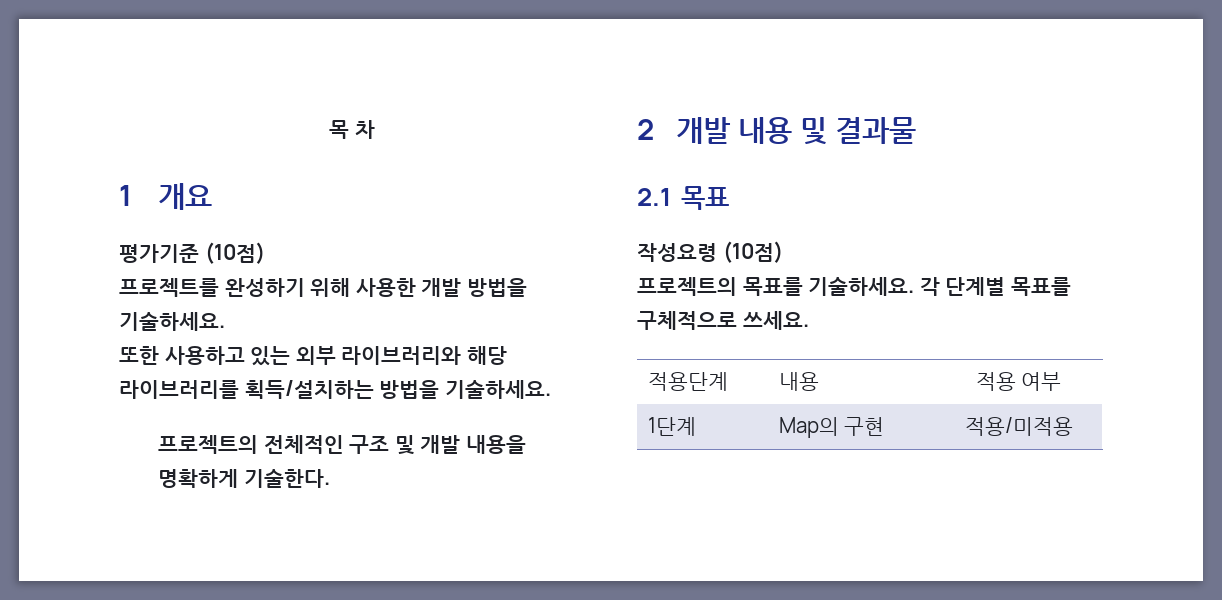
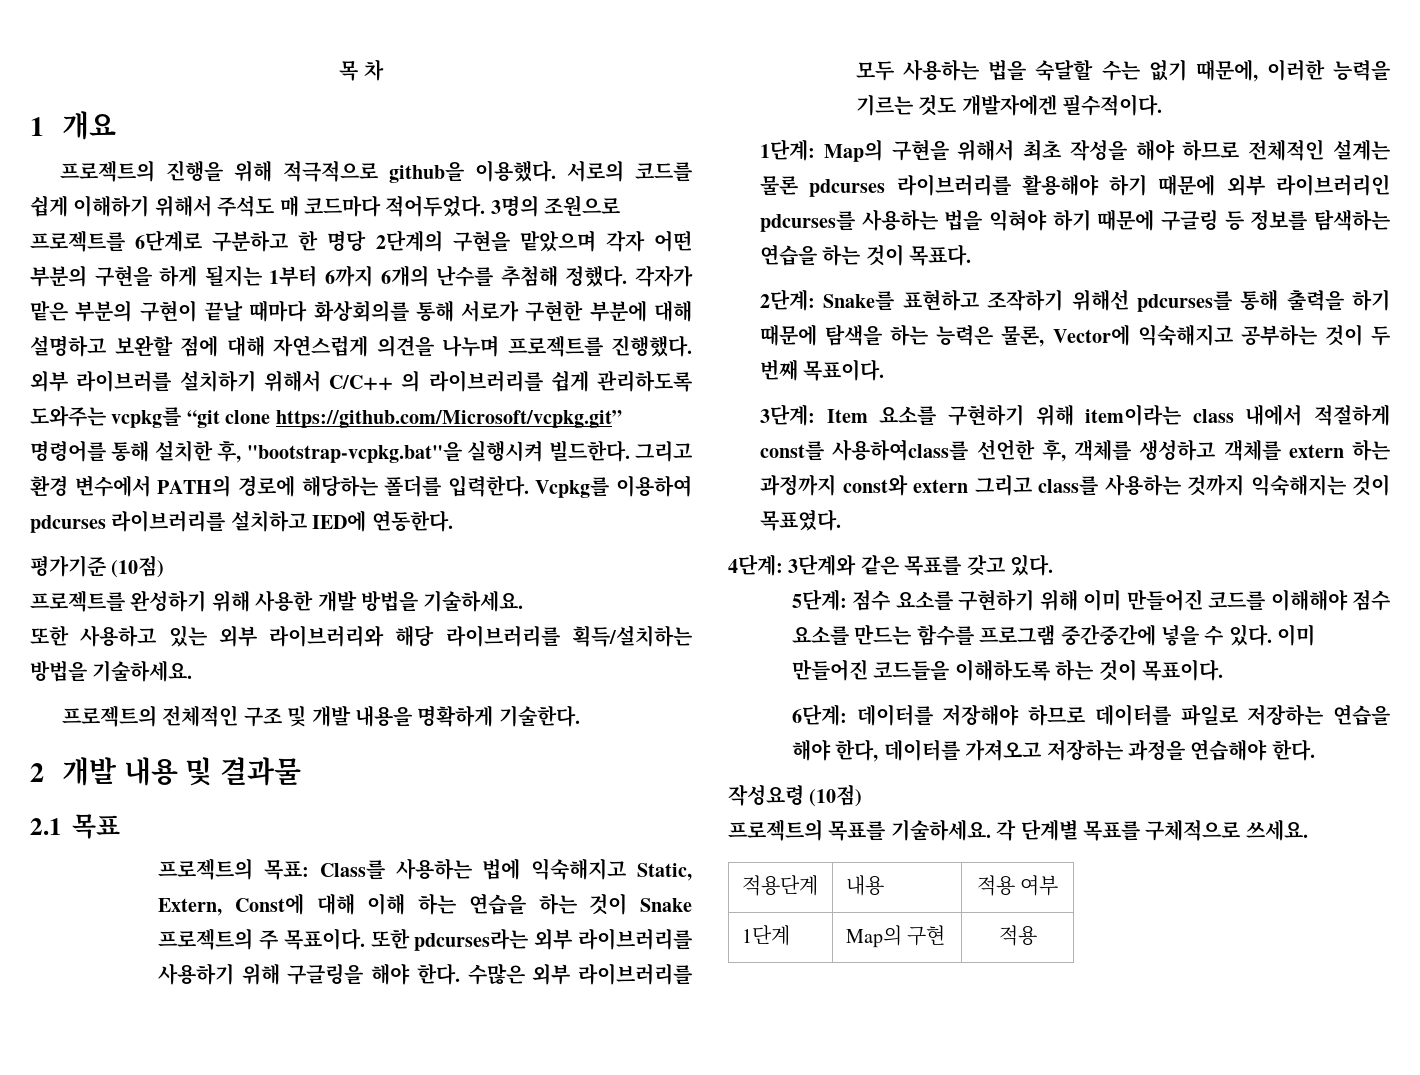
+ 프로젝트의 진행을 위해 적극적으로 github을 이용했다. 서로의 코드를 쉽게 이해하기 위해서 주석도 매 코드마다 적어두었다. 3명의 조원으로 프로젝트를 6단계로 구분하고 한 명당 2단계의 구현을 맡았으며 각자 어떤 부분의 구현을 하게 될지는 1부터 6까지 6개의 난수를 추첨해 정했다. 각자가 맡은 부분의 구현이 끝날 때마다 화상회의를 통해 서로가 구현한 부분에 대해 설명하고 보완할 점에 대해 자연스럽게 의견을 나누며 프로젝트를 진행했다. 외부 라이브러를 설치하기 위해서 C/C++ 의 라이브러리를 쉽게 관리하도록 도와주는 vcpkg를 “git clone https://github.com/Microsoft/vcpkg.git” 명령어를 통해 설치한 후, "bootstrap-vcpkg.bat"을 실행시켜 빌드한다. 그리고 환경 변수에서 PATH의 경로에 해당하는 폴더를 입력한다. Vcpkg를 이용하여 pdcurses 라이브러리를 설치하고 IED에 연동한다.
+ 프로젝트의 목표: Class를 사용하는 법에 익숙해지고 Static, Extern, Const에 대해 이해 하는 연습을 하는 것이 Snake 프로젝트의 주 목표이다. 또한 pdcurses라는 외부 라이브러리를 사용하기 위해 구글링을 해야 한다. 수많은 외부 라이브러리를 모두 사용하는 법을 숙달할 수는 없기 때문에, 이러한 능력을 기르는 것도 개발자에겐 필수적이다.
+ 1단계: Map의 구현을 위해서 최초 작성을 해야 하므로 전체적인 설계는 물론 pdcurses 라이브러리를 활용해야 하기 때문에 외부 라이브러리인 pdcurses를 사용하는 법을 익혀야 하기 때문에 구글링 등 정보를 탐색하는 연습을 하는 것이 목표다.
+ 2단계: Snake를 표현하고 조작하기 위해선 pdcurses를 통해 출력을 하기 때문에 탐색을 하는 능력은 물론, Vector에 익숙해지고 공부하는 것이 두 번째 목표이다.
+ 3단계: Item 요소를 구현하기 위해 item이라는 class 내에서 적절하게 const를 사용하여class를 선언한 후, 객체를 생성하고 객체를 extern 하는 과정까지 const와 extern 그리고 class를 사용하는 것까지 익숙해지는 것이 목표였다.
+ 4단계: 3단계와 같은 목표를 갖고 있다.
+ 5단계: 점수 요소를 구현하기 위해 이미 만들어진 코드를 이해해야 점수 요소를 만드는 함수를 프로그램 중간중간에 넣을 수 있다. 이미 만들어진 코드들을 이해하도록 하는 것이 목표이다.
+ 6단계: 데이터를 저장해야 하므로 데이터를 파일로 저장하는 연습을 해야 한다, 데이터를 가져오고 저장하는 과정을 연습해야 한다.
- 1단계 | Map의 구현 | 적용/미적용
+ 1단계 | Map의 구현 | 적용

